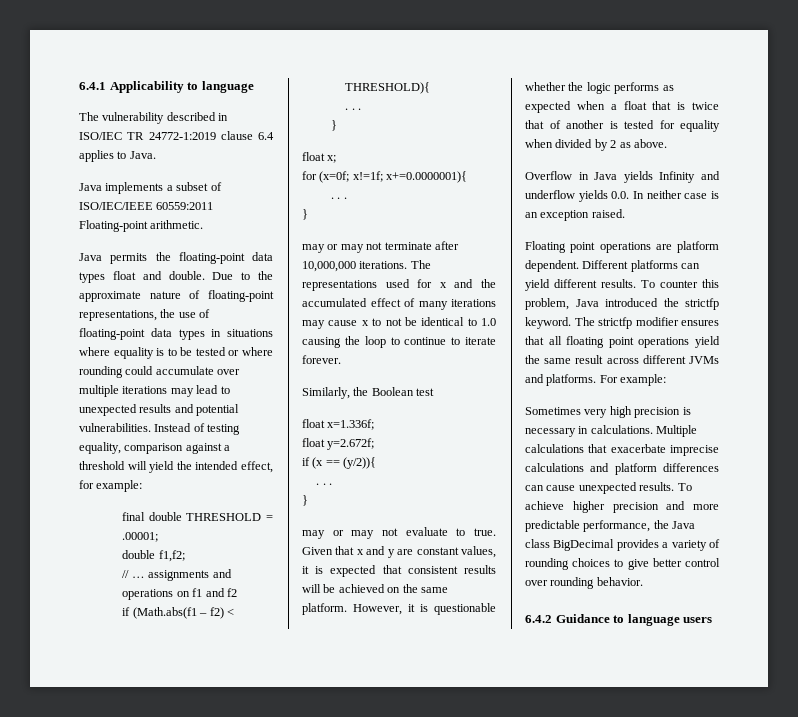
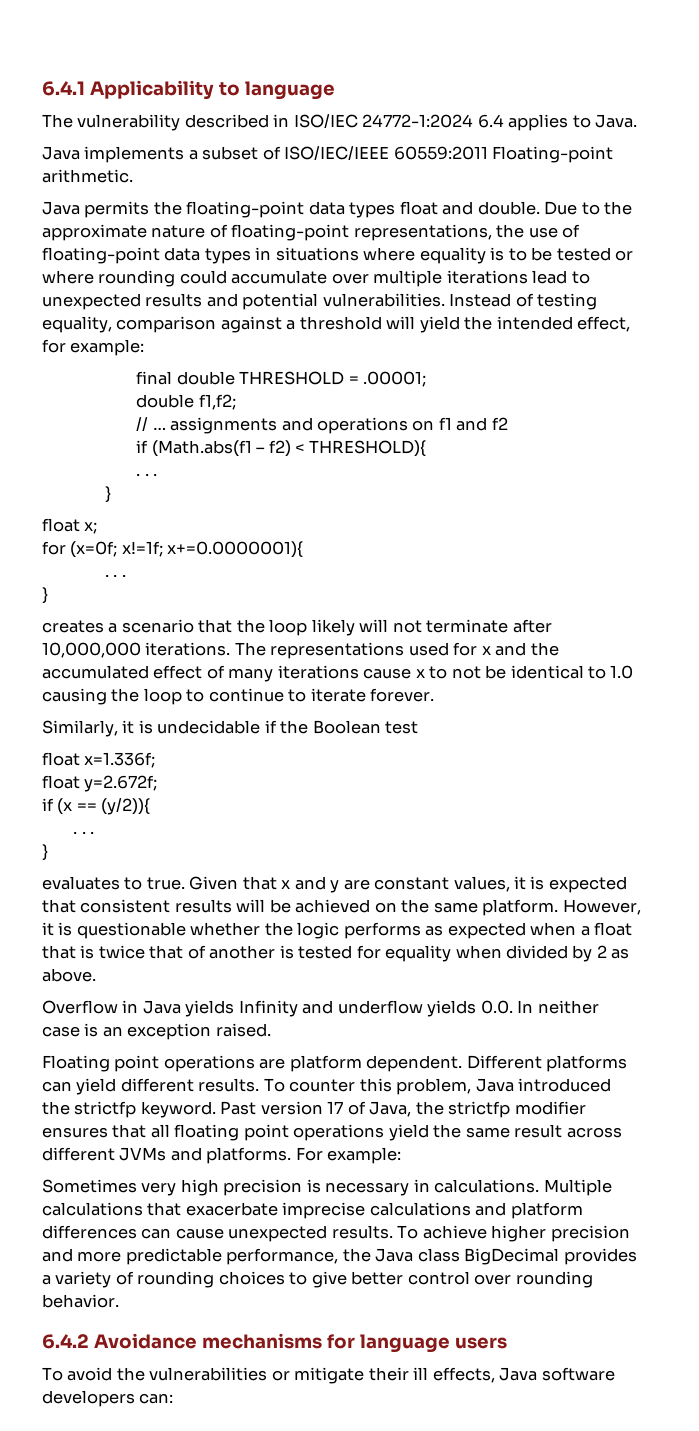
- The vulnerability described in ISO/IEC TR 24772-1:2019 clause 6.4 applies to Java.
+ The vulnerability described in ISO/IEC 24772-1:2024 6.4 applies to Java.
- Due to the approximate nature of floating-point representations, the use of floating-point data types in situations where equality is to be tested or where rounding could accumulate over multiple iterations may lead to unexpected results and potential vulnerabilities.
+ Due to the approximate nature of floating-point representations, the use of floating-point data types in situations where equality is to be tested or where rounding could accumulate over multiple iterations lead to unexpected results and potential vulnerabilities.
- may or may not terminate after 10,000,000 iterations.
+ creates a scenario that the loop likely will not terminate after 10,000,000 iterations.
- The representations used for x and the accumulated effect of many iterations may cause x to not be identical to 1.0 causing the loop to continue to iterate forever.
+ The representations used for x and the accumulated effect of many iterations cause x to not be identical to 1.0 causing the loop to continue to iterate forever.
- Similarly, the Boolean test
+ Similarly, it is undecidable if the Boolean test
- may or may not evaluate to true.
+ evaluates to true.
- The strictfp modifier ensures that all floating point operations yield the same result across different JVMs and platforms.
+ Past version 17 of Java, the strictfp modifier ensures that all floating point operations yield the same result across different JVMs and platforms.
- 6.4.2 Guidance to language users
+ 6.4.2 Avoidance mechanisms for language users
+ To avoid the vulnerabilities or mitigate their ill effects, Java software developers can:

